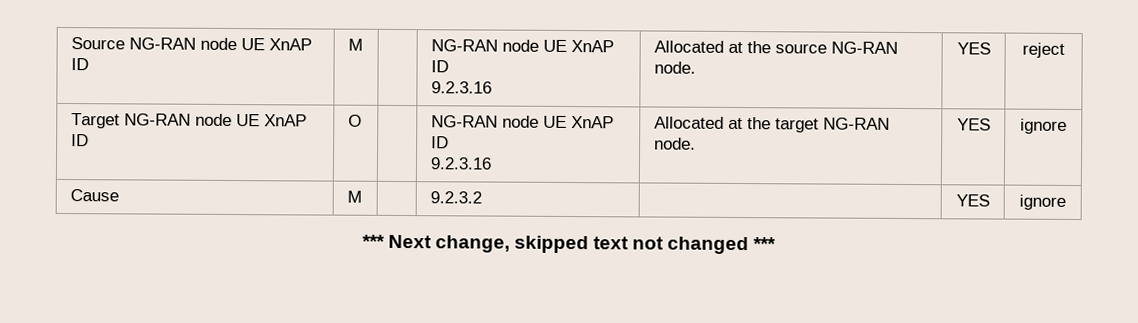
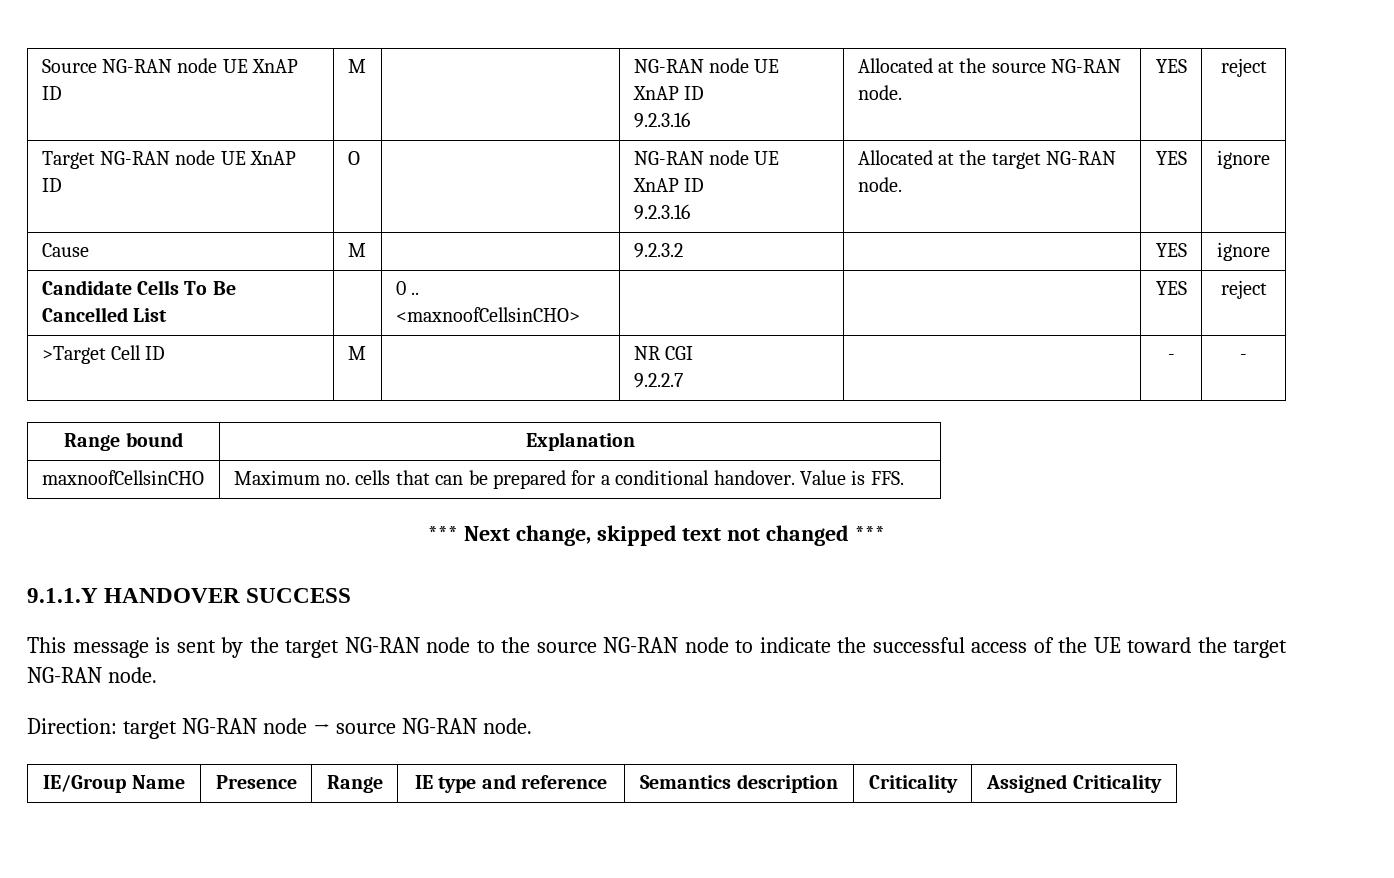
+ Candidate Cells To Be Cancelled List | | 0 .. <maxnoofCellsinCHO> | | | YES | reject
+ >Target Cell ID | M | | NR CGI
+ 9.2.2.7 | | - | -
+ Range bound | Explanation
+ maxnoofCellsinCHO | Maximum no. cells that can be prepared for a conditional handover. Value is FFS.
+ 9.1.1.Y HANDOVER SUCCESS
+ This message is sent by the target NG-RAN node to the source NG-RAN node to indicate the successful access of the UE toward the target NG-RAN node.
+ Direction: target NG-RAN node → source NG-RAN node.
+ IE/Group Name | Presence | Range | IE type and reference | Semantics description | Criticality | Assigned Criticality

